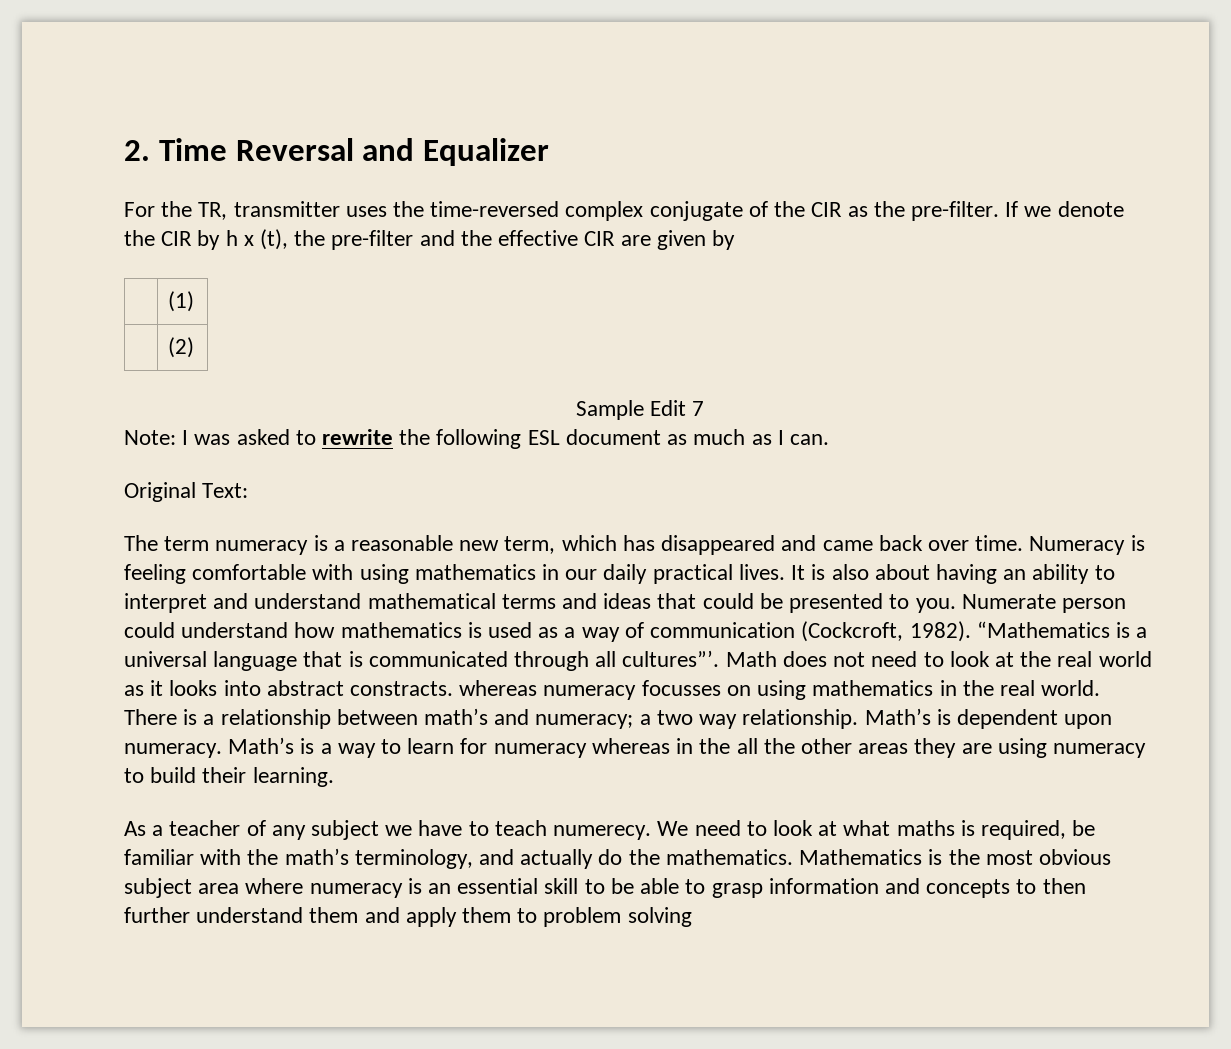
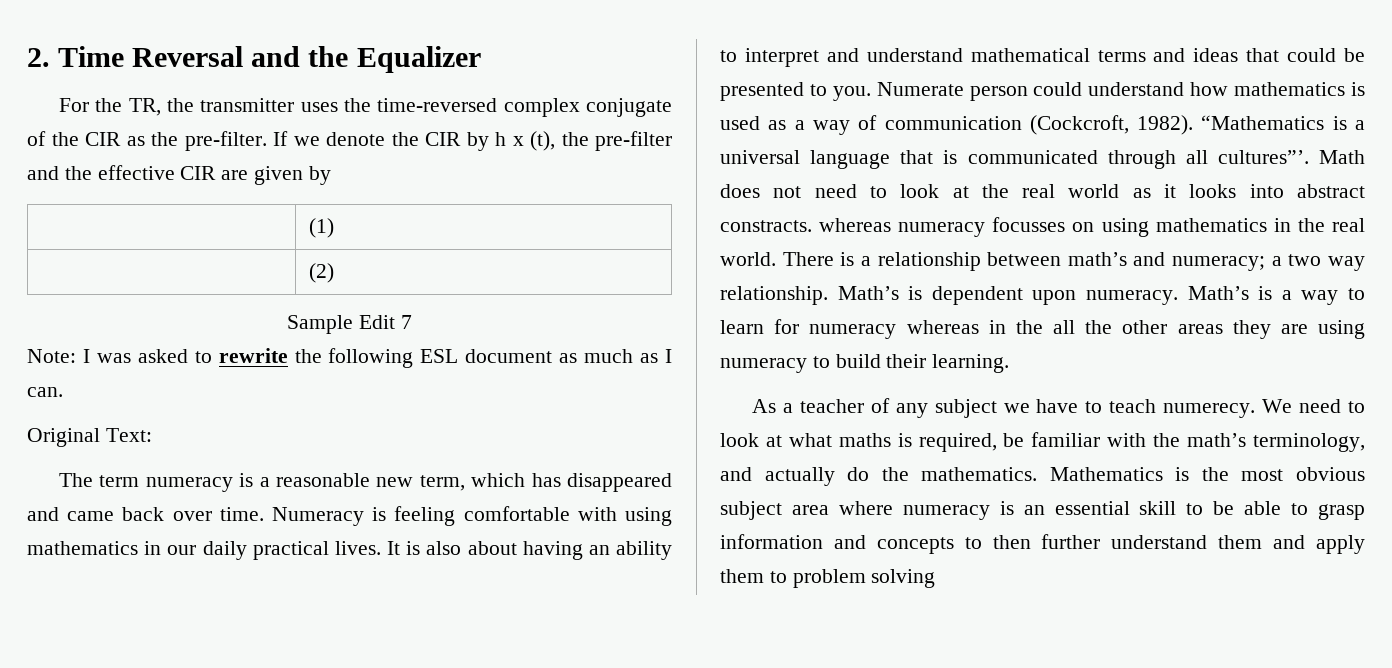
- 2. Time Reversal and Equalizer
+ 2. Time Reversal and the Equalizer
- For the TR, transmitter uses the time-reversed complex conjugate of the CIR as the pre-filter.
+ For the TR, the transmitter uses the time-reversed complex conjugate of the CIR as the pre-filter.

